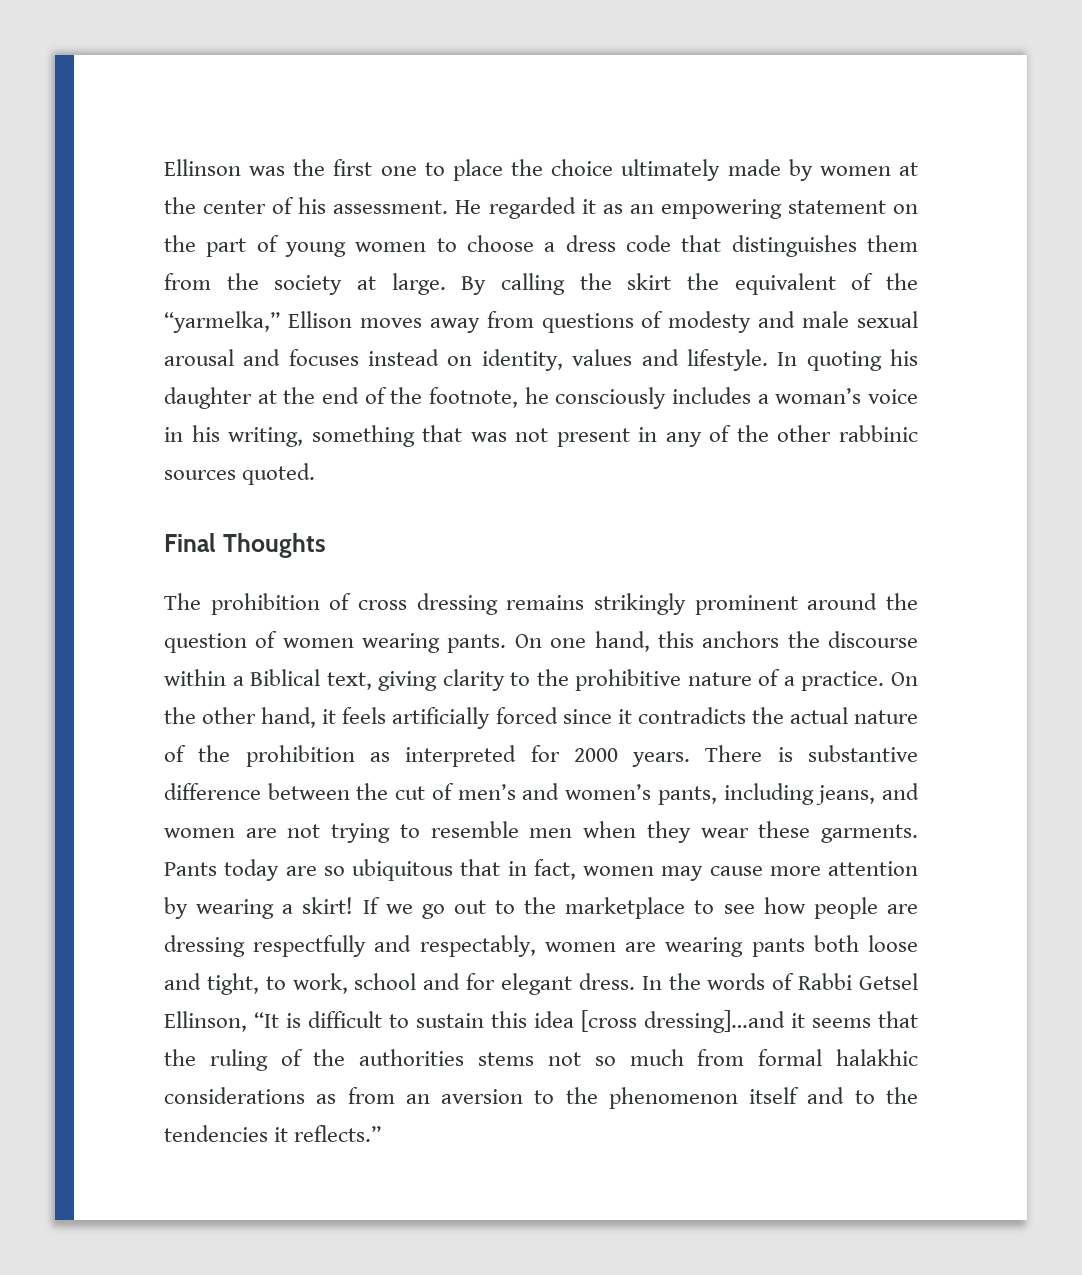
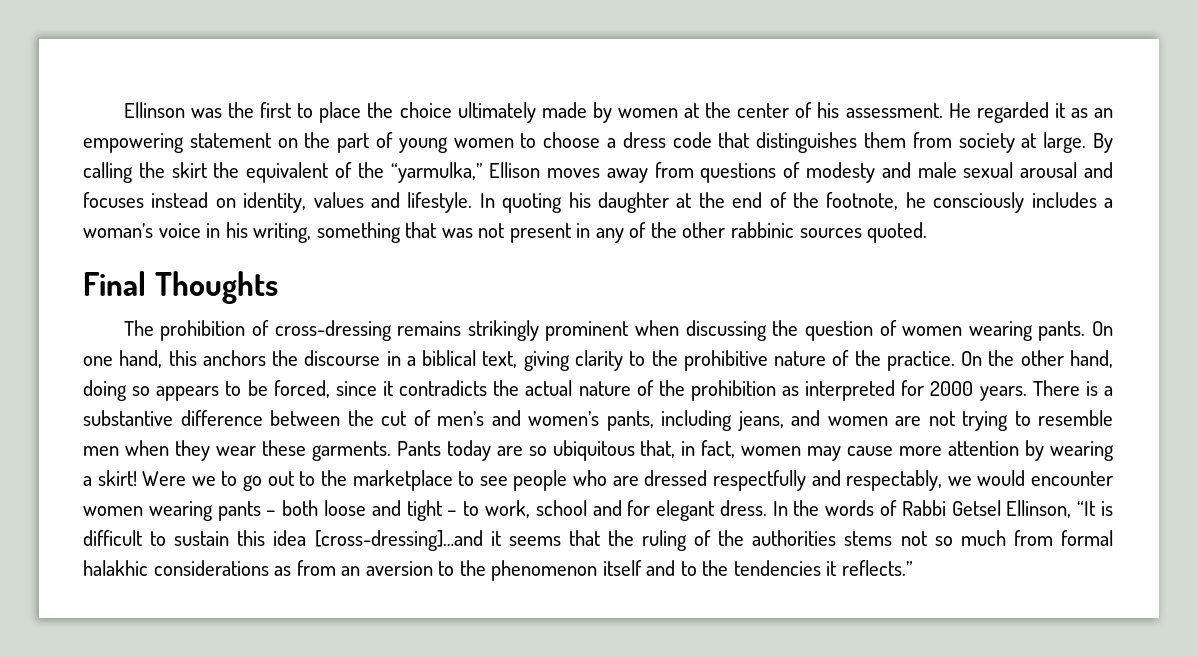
- Ellinson was the first one to place the choice ultimately made by women at the center of his assessment.
+ Ellinson was the first to place the choice ultimately made by women at the center of his assessment.
- He regarded it as an empowering statement on the part of young women to choose a dress code that distinguishes them from the society at large.
+ He regarded it as an empowering statement on the part of young women to choose a dress code that distinguishes them from society at large.
- By calling the skirt the equivalent of the “yarmelka,” Ellison moves away from questions of modesty and male sexual arousal and focuses instead on identity, values and lifestyle.
+ By calling the skirt the equivalent of the “yarmulka,” Ellison moves away from questions of modesty and male sexual arousal and focuses instead on identity, values and lifestyle.
- The prohibition of cross dressing remains strikingly prominent around the question of women wearing pants.
+ The prohibition of cross-dressing remains strikingly prominent when discussing the question of women wearing pants.
- On one hand, this anchors the discourse within a Biblical text, giving clarity to the prohibitive nature of a practice.
+ On one hand, this anchors the discourse in a biblical text, giving clarity to the prohibitive nature of the practice.
- On the other hand, it feels artificially forced since it contradicts the actual nature of the prohibition as interpreted for 2000 years.
+ On the other hand, doing so appears to be forced, since it contradicts the actual nature of the prohibition as interpreted for 2000 years.
- There is substantive difference between the cut of men’s and women’s pants, including jeans, and women are not trying to resemble men when they wear these garments.
+ There is a substantive difference between the cut of men’s and women’s pants, including jeans, and women are not trying to resemble men when they wear these garments.
- Pants today are so ubiquitous that in fact, women may cause more attention by wearing a skirt!
+ Pants today are so ubiquitous that, in fact, women may cause more attention by wearing a skirt!
- If we go out to the marketplace to see how people are dressing respectfully and respectably, women are wearing pants both loose and tight, to work, school and for elegant dress.
+ Were we to go out to the marketplace to see people who are dressed respectfully and respectably, we would encounter women wearing pants – both loose and tight – to work, school and for elegant dress.
- In the words of Rabbi Getsel Ellinson, “It is difficult to sustain this idea [cross dressing]…and it seems that the ruling of the authorities stems not so much from formal halakhic considerations as from an aversion to the phenomenon itself and to the tendencies it reflects.”
+ In the words of Rabbi Getsel Ellinson, “It is difficult to sustain this idea [cross-dressing]…and it seems that the ruling of the authorities stems not so much from formal halakhic considerations as from an aversion to the phenomenon itself and to the tendencies it reflects.”

